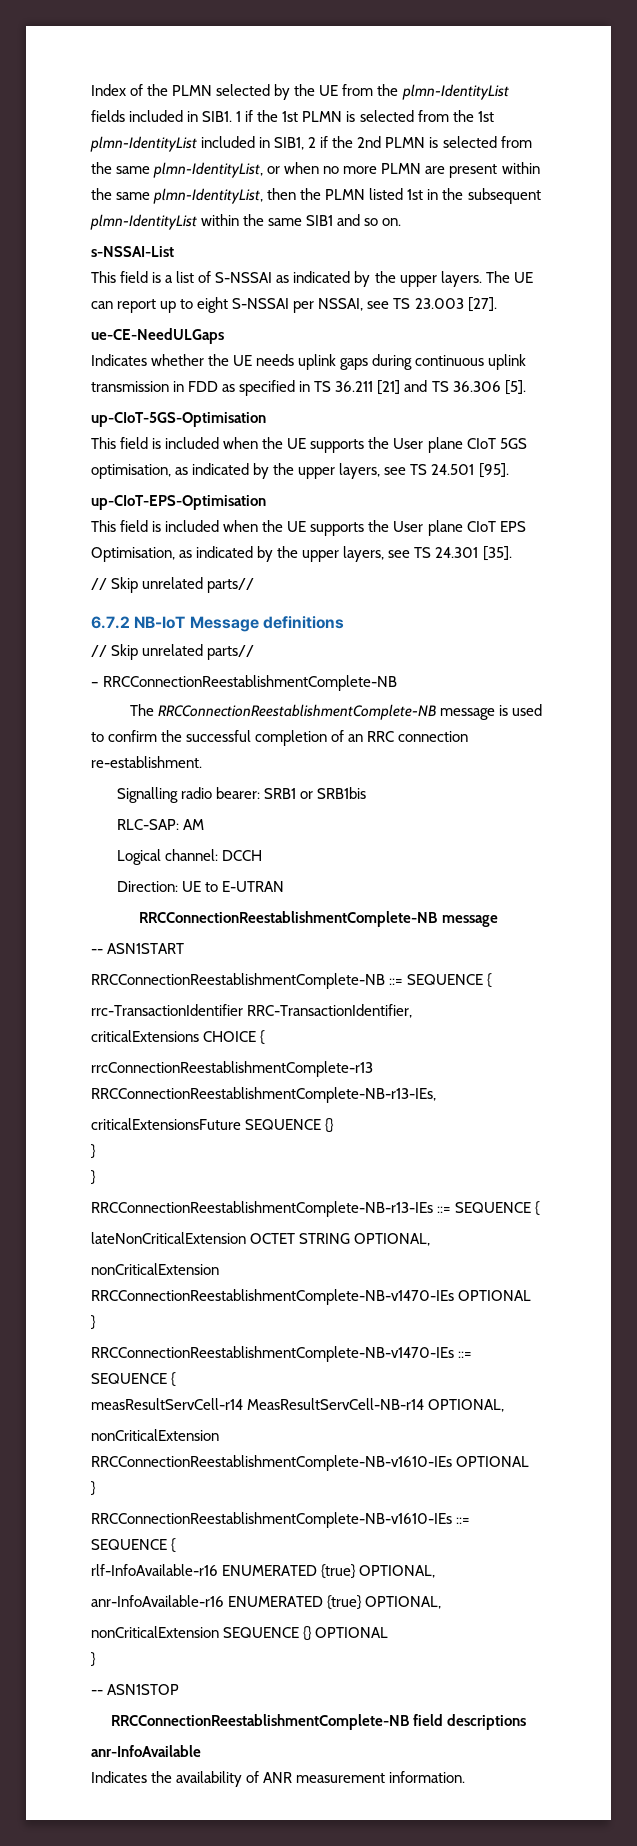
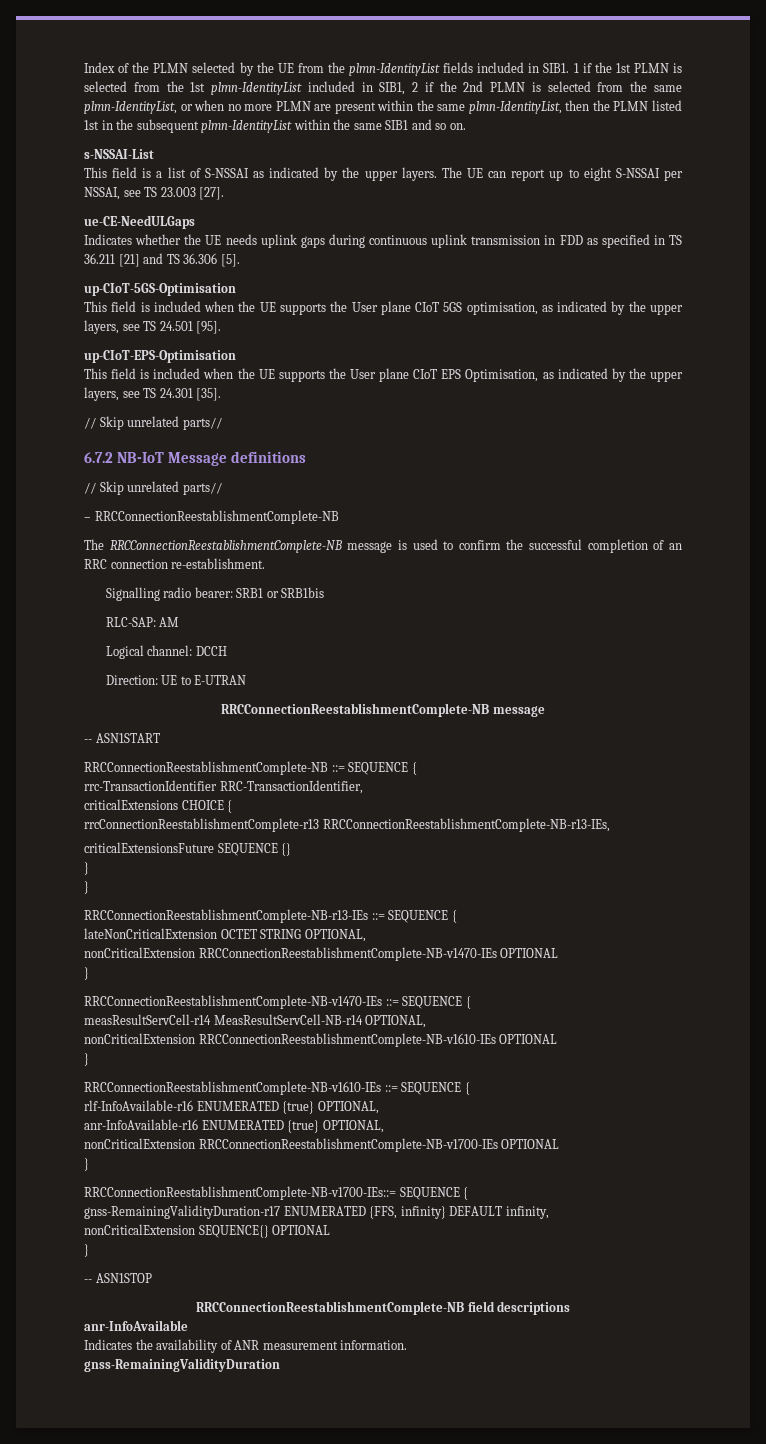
- nonCriticalExtension SEQUENCE {} OPTIONAL
+ nonCriticalExtension RRCConnectionReestablishmentComplete-NB-v1700-IEs OPTIONAL
+ }
+ RRCConnectionReestablishmentComplete-NB-v1700-IEs::= SEQUENCE {
+ gnss-RemainingValidityDuration-r17 ENUMERATED {FFS, infinity} DEFAULT infinity,
+ nonCriticalExtension SEQUENCE{} OPTIONAL
+ gnss-RemainingValidityDuration

